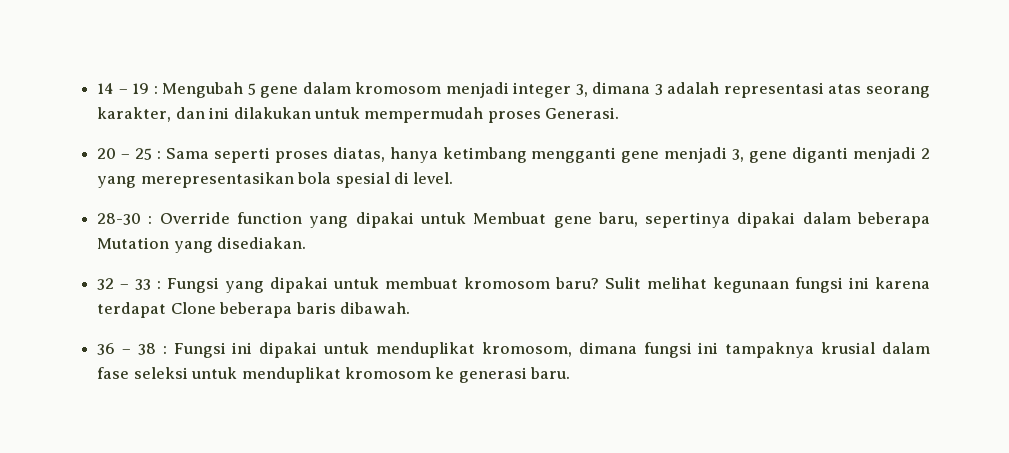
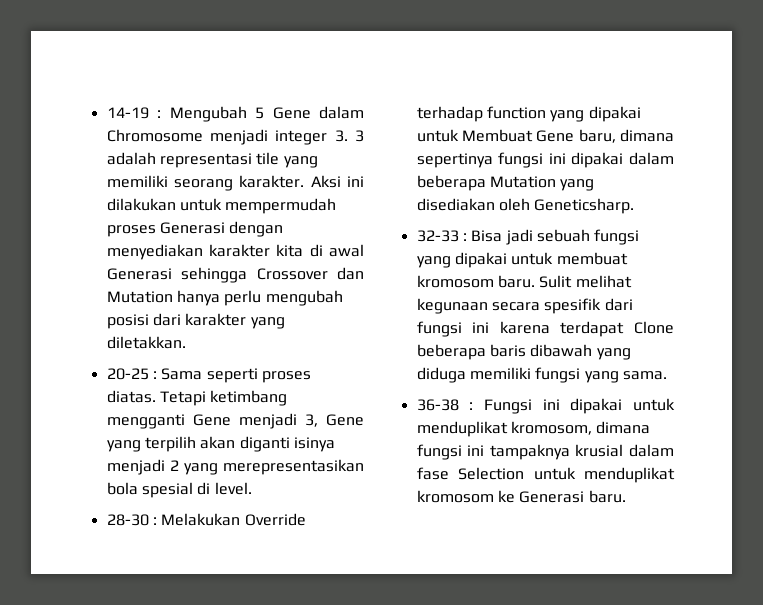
- 14 – 19 : Mengubah 5 gene dalam kromosom menjadi integer 3, dimana 3 adalah representasi atas seorang karakter, dan ini dilakukan untuk mempermudah proses Generasi.
- 20 – 25 : Sama seperti proses diatas, hanya ketimbang mengganti gene menjadi 3, gene diganti menjadi 2 yang merepresentasikan bola spesial di level.
+ 14-19 : Mengubah 5 Gene dalam Chromosome menjadi integer 3. 3 adalah representasi tile yang memiliki seorang karakter. Aksi ini dilakukan untuk mempermudah proses Generasi dengan menyediakan karakter kita di awal Generasi sehingga Crossover dan Mutation hanya perlu mengubah posisi dari karakter yang diletakkan.
+ 20-25 : Sama seperti proses diatas. Tetapi ketimbang mengganti Gene menjadi 3, Gene yang terpilih akan diganti isinya menjadi 2 yang merepresentasikan bola spesial di level.
- 28-30 : Override function yang dipakai untuk Membuat gene baru, sepertinya dipakai dalam beberapa Mutation yang disediakan.
- 32 – 33 : Fungsi yang dipakai untuk membuat kromosom baru?
+ 28-30 : Melakukan Override terhadap function yang dipakai untuk Membuat Gene baru, dimana sepertinya fungsi ini dipakai dalam beberapa Mutation yang disediakan oleh Geneticsharp.
+ 32-33 : Bisa jadi sebuah fungsi yang dipakai untuk membuat kromosom baru.
- Sulit melihat kegunaan fungsi ini karena terdapat Clone beberapa baris dibawah.
- 36 – 38 : Fungsi ini dipakai untuk menduplikat kromosom, dimana fungsi ini tampaknya krusial dalam fase seleksi untuk menduplikat kromosom ke generasi baru.
+ Sulit melihat kegunaan secara spesifik dari fungsi ini karena terdapat Clone beberapa baris dibawah yang diduga memiliki fungsi yang sama.
+ 36-38 : Fungsi ini dipakai untuk menduplikat kromosom, dimana fungsi ini tampaknya krusial dalam fase Selection untuk menduplikat kromosom ke Generasi baru.

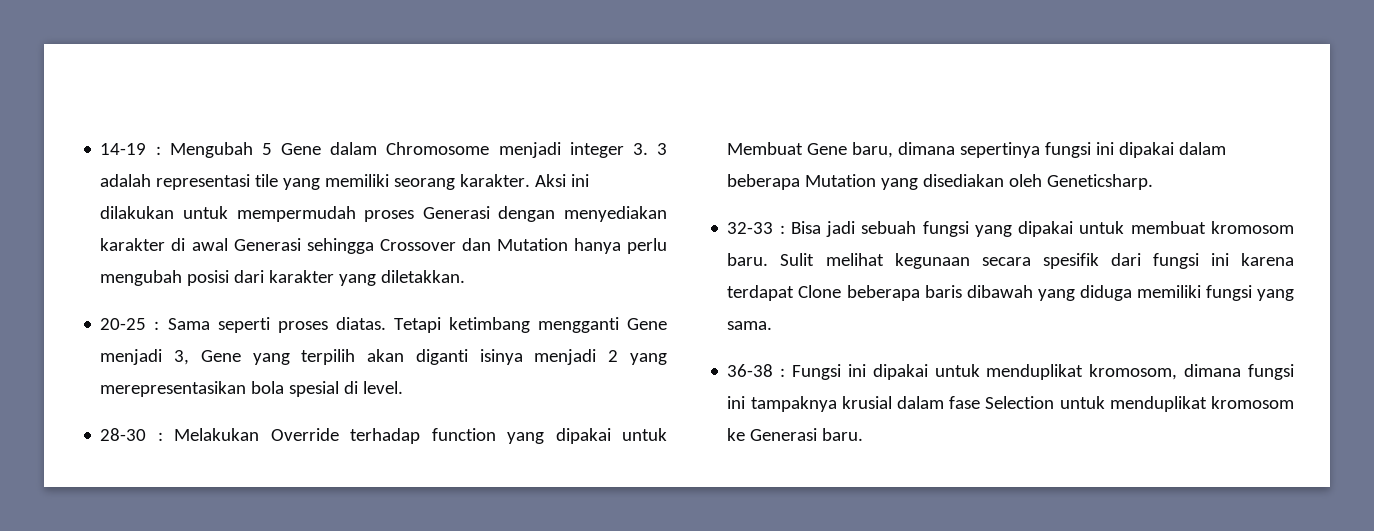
- Aksi ini dilakukan untuk mempermudah proses Generasi dengan menyediakan karakter kita di awal Generasi sehingga Crossover dan Mutation hanya perlu mengubah posisi dari karakter yang diletakkan.
+ Aksi ini dilakukan untuk mempermudah proses Generasi dengan menyediakan karakter di awal Generasi sehingga Crossover dan Mutation hanya perlu mengubah posisi dari karakter yang diletakkan.

